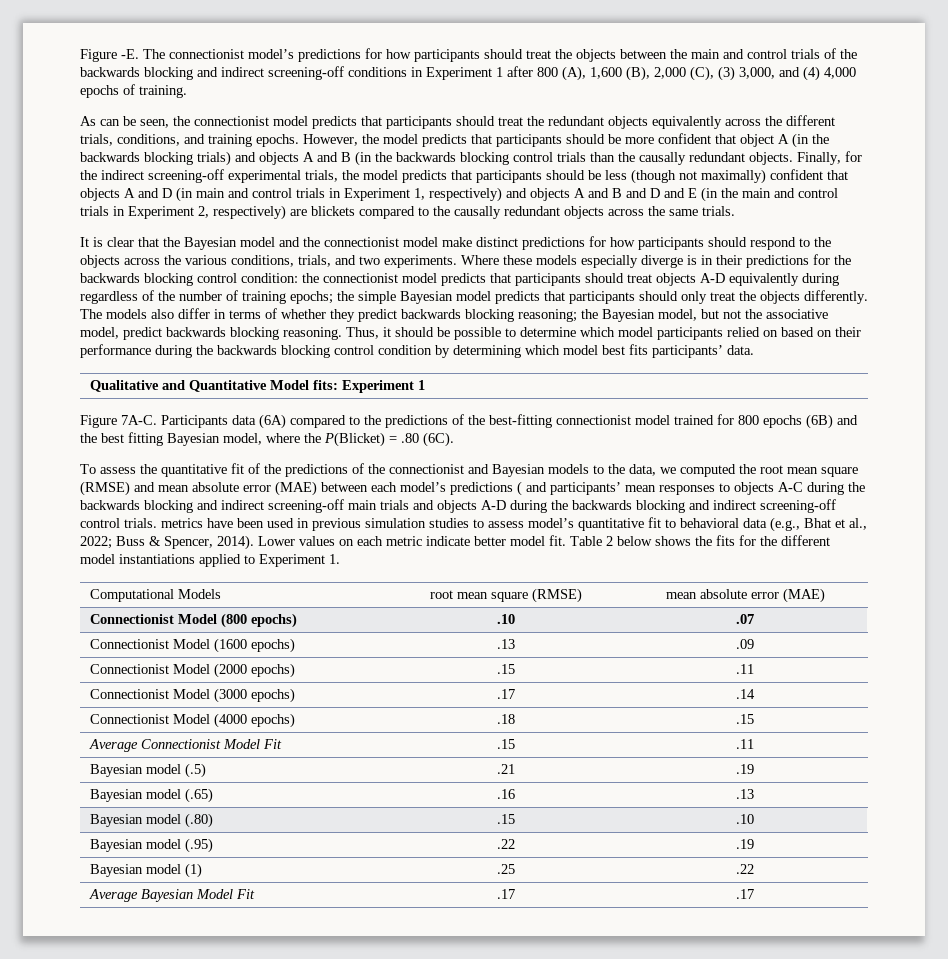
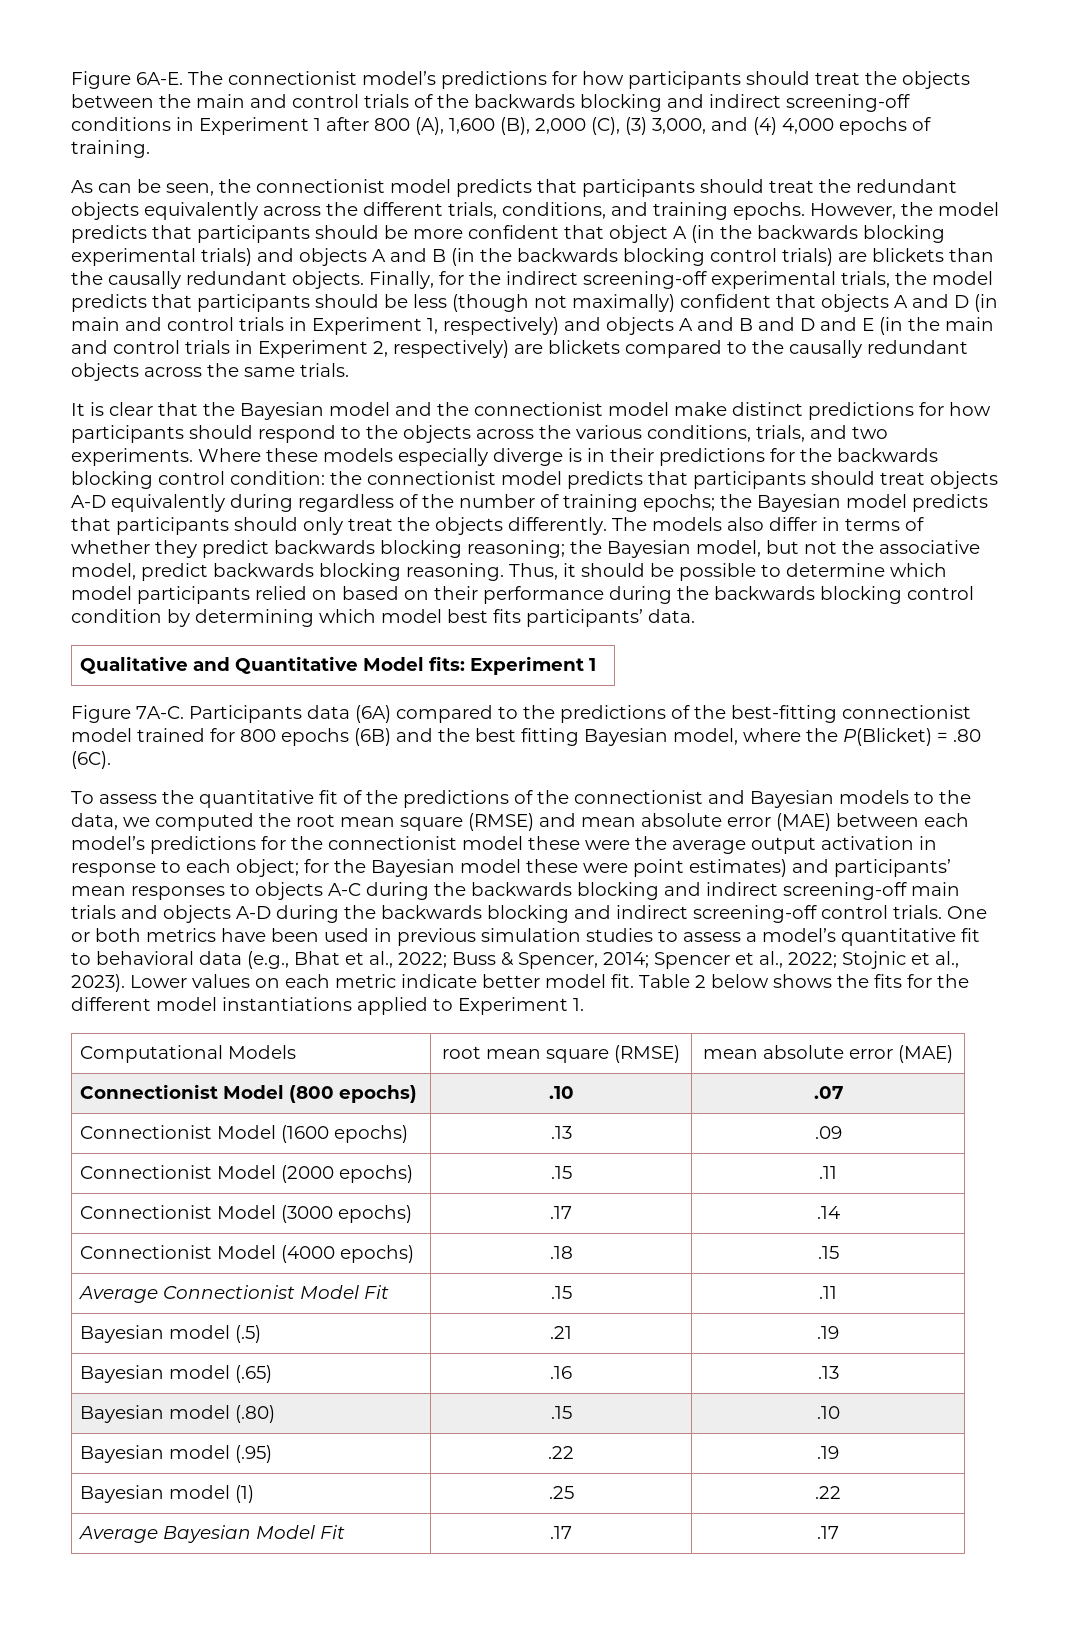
- Figure -E.
+ Figure 6A-E.
- However, the model predicts that participants should be more confident that object A (in the backwards blocking trials) and objects A and B (in the backwards blocking control trials than the causally redundant objects.
+ However, the model predicts that participants should be more confident that object A (in the backwards blocking experimental trials) and objects A and B (in the backwards blocking control trials) are blickets than the causally redundant objects.
- Where these models especially diverge is in their predictions for the backwards blocking control condition: the connectionist model predicts that participants should treat objects A-D equivalently during regardless of the number of training epochs; the simple Bayesian model predicts that participants should only treat the objects differently.
+ Where these models especially diverge is in their predictions for the backwards blocking control condition: the connectionist model predicts that participants should treat objects A-D equivalently during regardless of the number of training epochs; the Bayesian model predicts that participants should only treat the objects differently.
- To assess the quantitative fit of the predictions of the connectionist and Bayesian models to the data, we computed the root mean square (RMSE) and mean absolute error (MAE) between each model’s predictions ( and participants’ mean responses to objects A-C during the backwards blocking and indirect screening-off main trials and objects A-D during the backwards blocking and indirect screening-off control trials. metrics have been used in previous simulation studies to assess model’s quantitative fit to behavioral data (e.g., Bhat et al., 2022;
+ To assess the quantitative fit of the predictions of the connectionist and Bayesian models to the data, we computed the root mean square (RMSE) and mean absolute error (MAE) between each model’s predictions for the connectionist model these were the average output activation in response to each object; for the Bayesian model these were point estimates) and participants’ mean responses to objects A-C during the backwards blocking and indirect screening-off main trials and objects A-D during the backwards blocking and indirect screening-off control trials. One or both metrics have been used in previous simulation studies to assess a model’s quantitative fit to behavioral data (e.g., Bhat et al., 2022;
- Buss & Spencer, 2014).
+ Buss & Spencer, 2014; Spencer et al., 2022; Stojnic et al., 2023).

